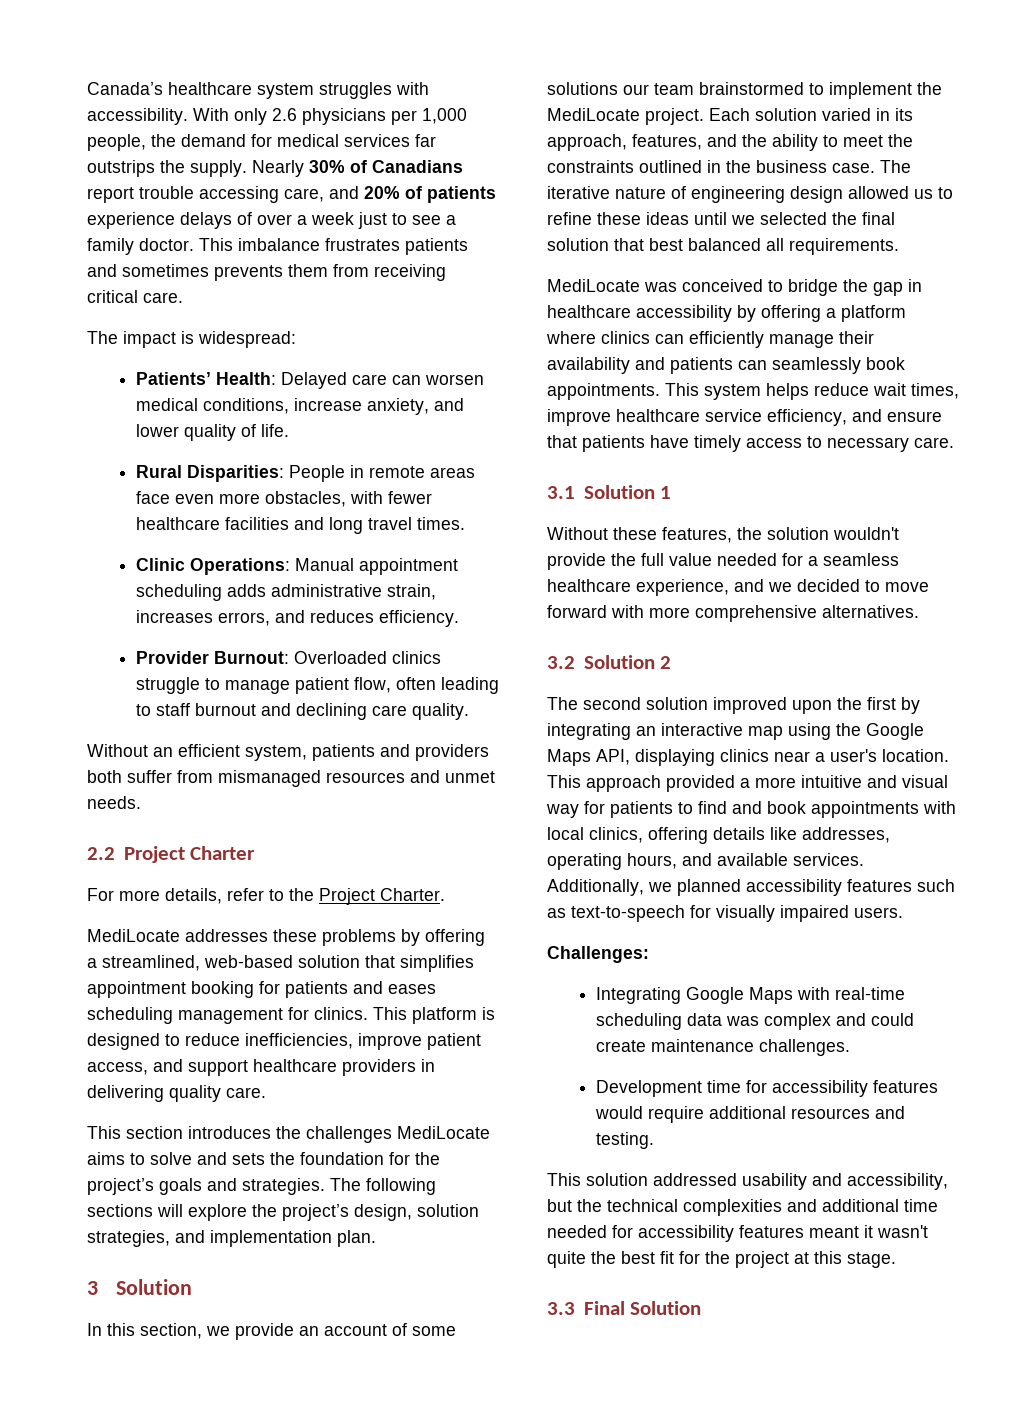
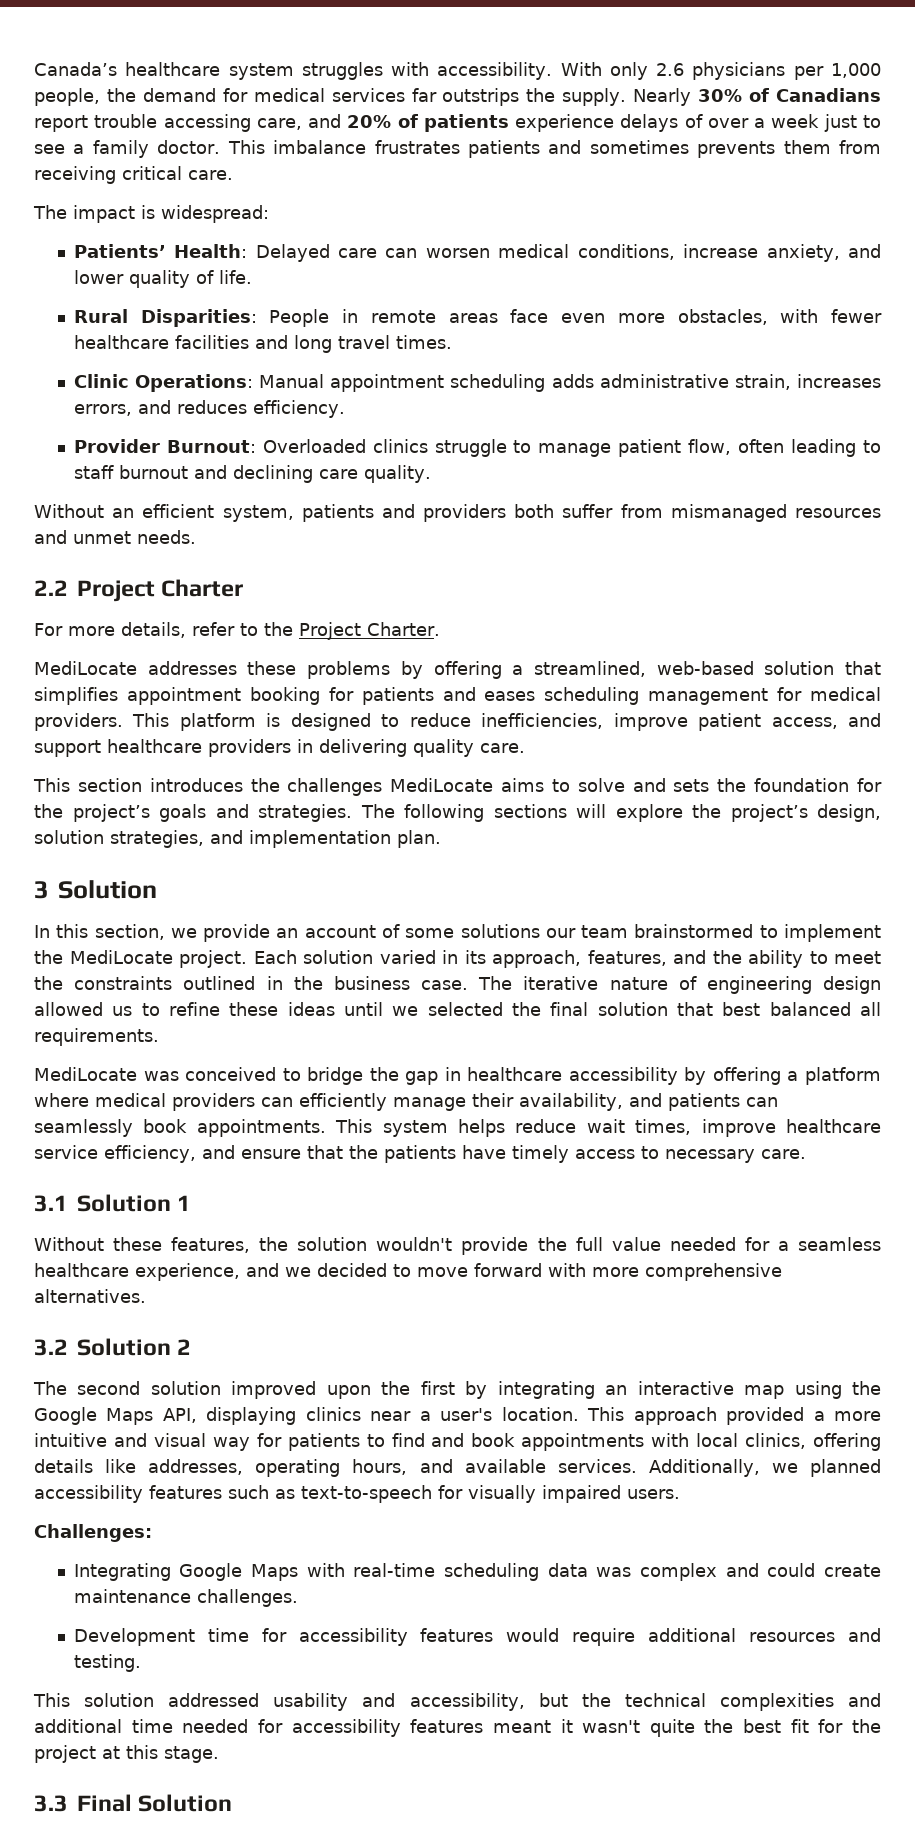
- MediLocate addresses these problems by offering a streamlined, web-based solution that simplifies appointment booking for patients and eases scheduling management for clinics.
+ MediLocate addresses these problems by offering a streamlined, web-based solution that simplifies appointment booking for patients and eases scheduling management for medical providers.
- MediLocate was conceived to bridge the gap in healthcare accessibility by offering a platform where clinics can efficiently manage their availability and patients can seamlessly book appointments.
+ MediLocate was conceived to bridge the gap in healthcare accessibility by offering a platform where medical providers can efficiently manage their availability, and patients can seamlessly book appointments.
- This system helps reduce wait times, improve healthcare service efficiency, and ensure that patients have timely access to necessary care.
+ This system helps reduce wait times, improve healthcare service efficiency, and ensure that the patients have timely access to necessary care.

